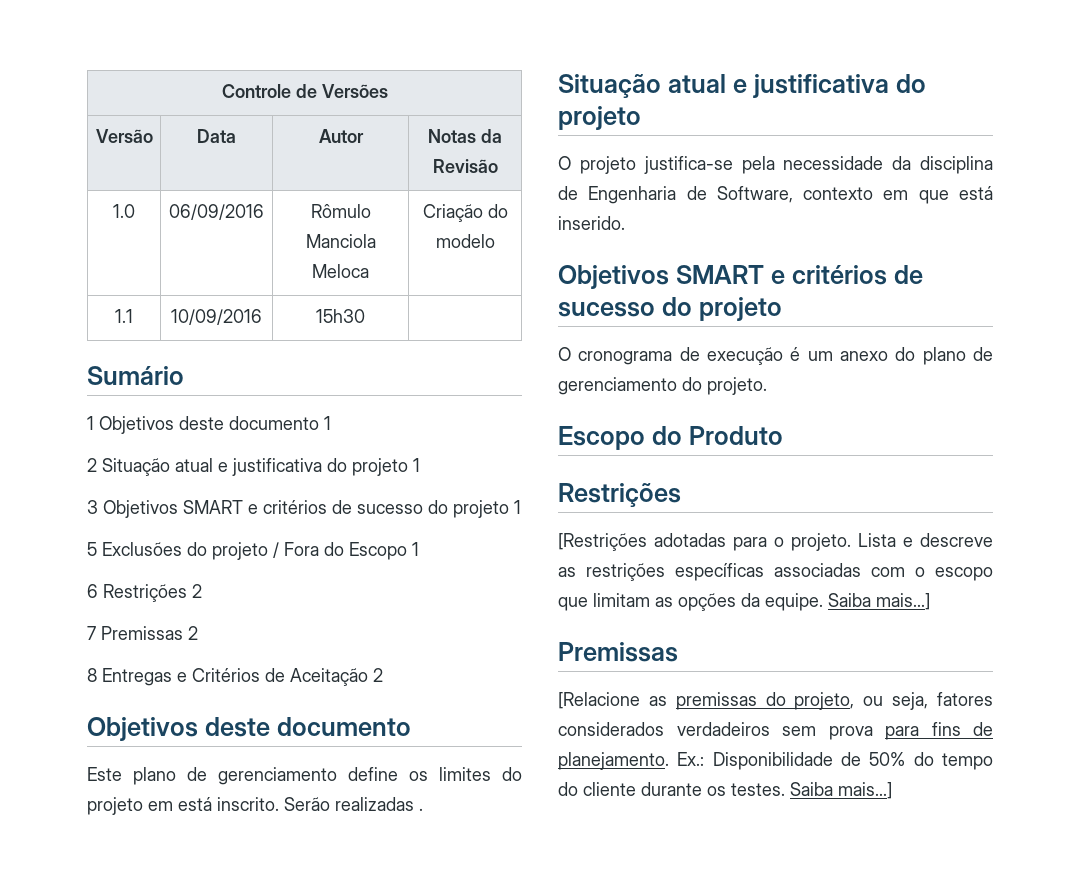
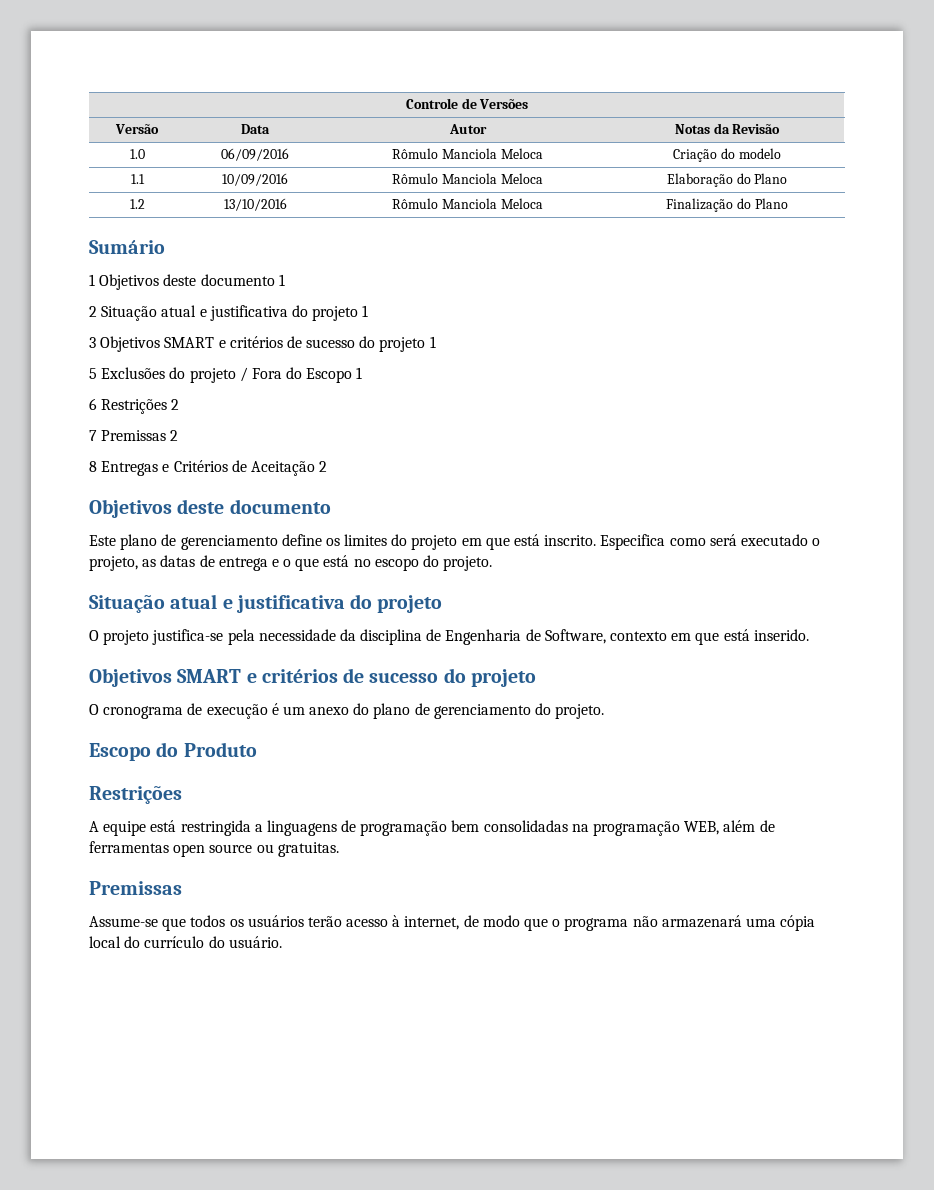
- 1.1 | 10/09/2016 | 15h30 |
+ 1.1 | 10/09/2016 | Rômulo Manciola Meloca | Elaboração do Plano
+ 1.2 | 13/10/2016 | Rômulo Manciola Meloca | Finalização do Plano
- Este plano de gerenciamento define os limites do projeto em está inscrito.
+ Este plano de gerenciamento define os limites do projeto em que está inscrito.
- Serão realizadas .
+ Especifica como será executado o projeto, as datas de entrega e o que está no escopo do projeto.
- [Restrições adotadas para o projeto. Lista e descreve as restrições específicas associadas com o escopo que limitam as opções da equipe. Saiba mais...]
+ A equipe está restringida a linguagens de programação bem consolidadas na programação WEB, além de ferramentas open source ou gratuitas.
  Premissas
- [Relacione as premissas do projeto, ou seja, fatores considerados verdadeiros sem prova para fins de planejamento. Ex.: Disponibilidade de 50% do tempo do cliente durante os testes. Saiba mais...]
+ Assume-se que todos os usuários terão acesso à internet, de modo que o programa não armazenará uma cópia local do currículo do usuário.

